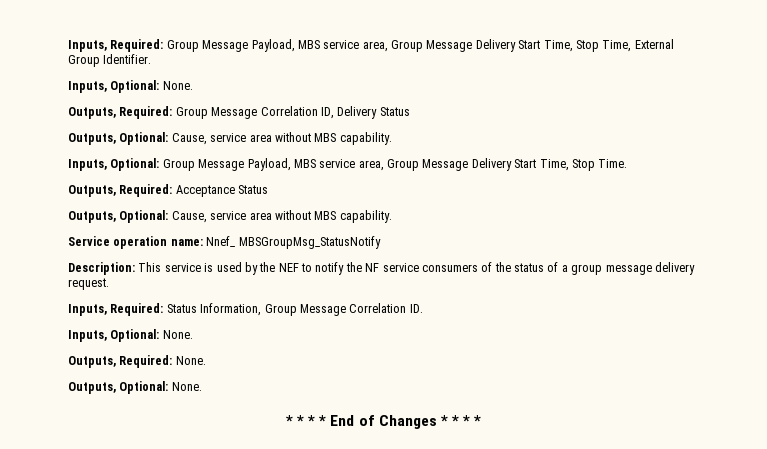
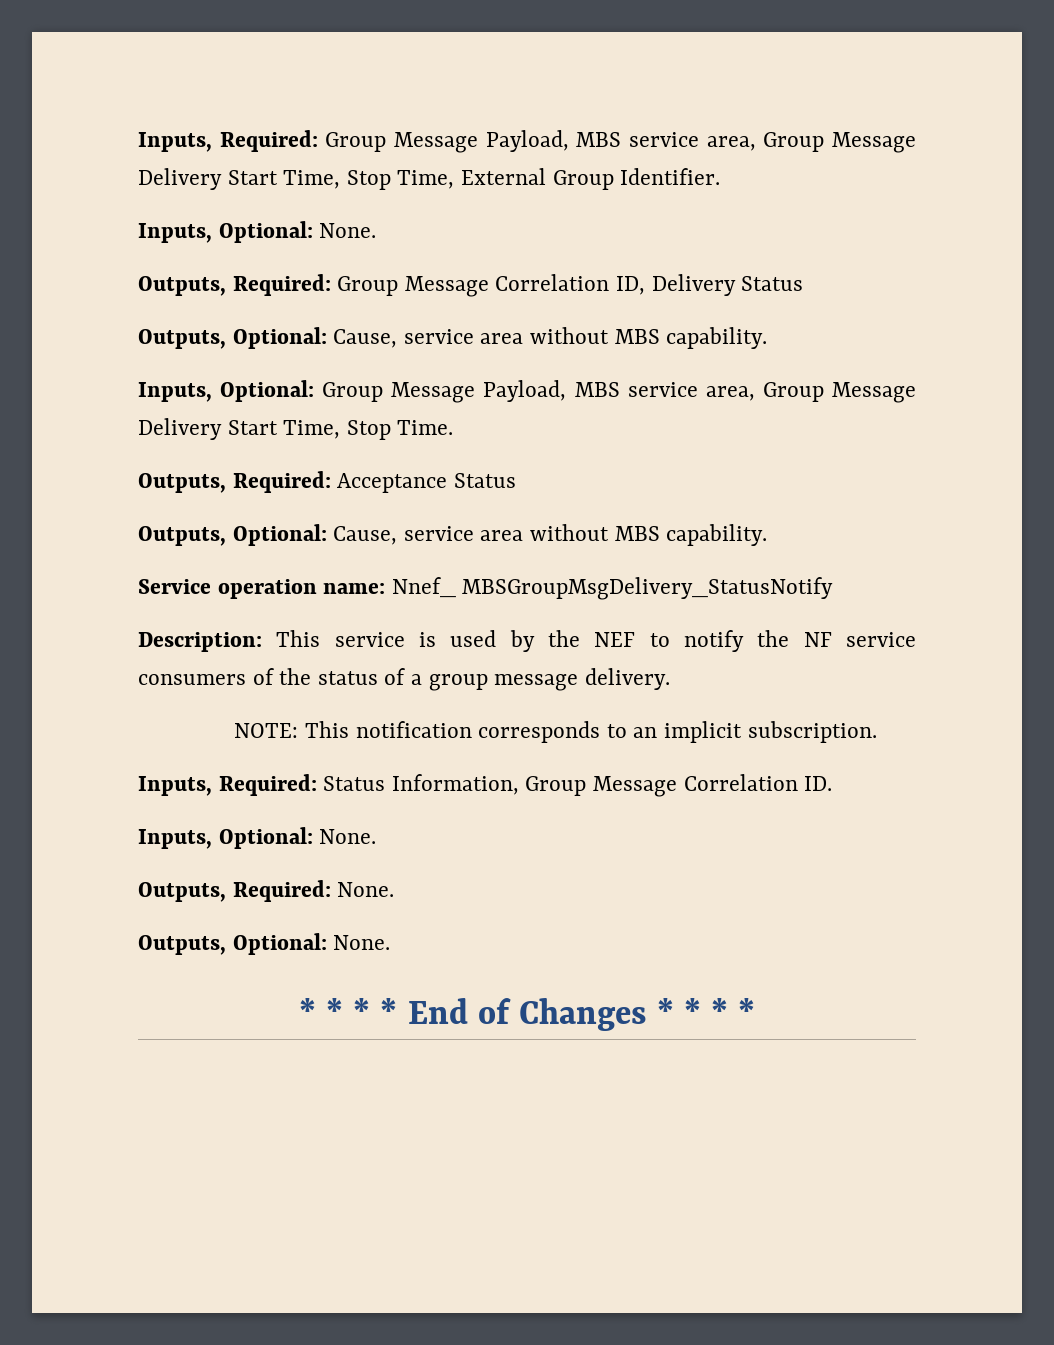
- Service operation name: Nnef_ MBSGroupMsg_StatusNotify
+ Service operation name: Nnef_ MBSGroupMsgDelivery_StatusNotify
- Description: This service is used by the NEF to notify the NF service consumers of the status of a group message delivery request.
+ Description: This service is used by the NEF to notify the NF service consumers of the status of a group message delivery.
+ NOTE: This notification corresponds to an implicit subscription.

